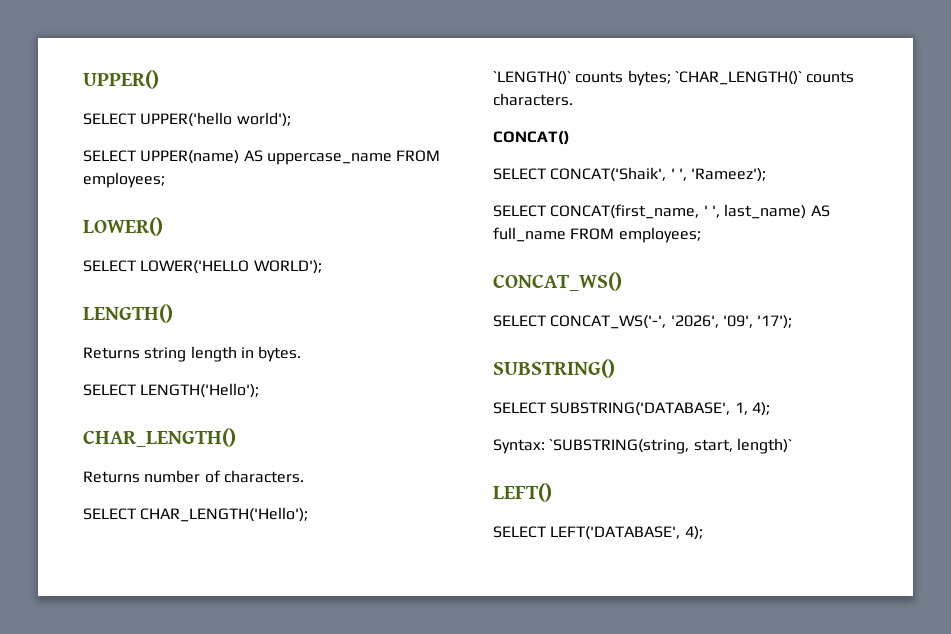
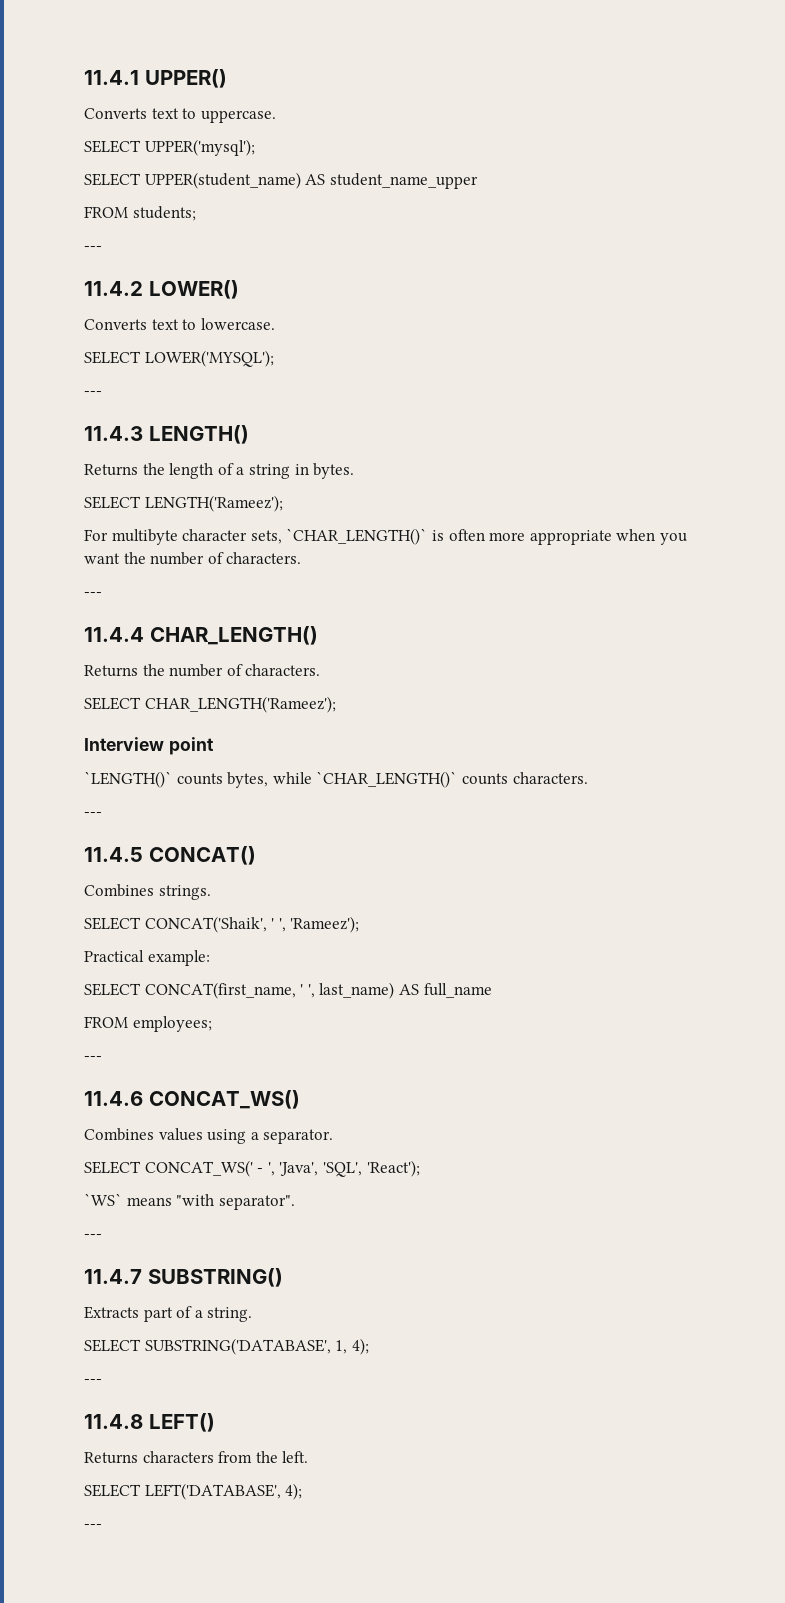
- UPPER()
+ 11.4.1 UPPER()
- SELECT UPPER('hello world');
- SELECT UPPER(name) AS uppercase_name FROM employees;
- LOWER()
- SELECT LOWER('HELLO WORLD');
- LENGTH()
- Returns string length in bytes.
- SELECT LENGTH('Hello');
- CHAR_LENGTH()
+ Converts text to uppercase.
+ SELECT UPPER('mysql');
+ SELECT UPPER(student_name) AS student_name_upper
+ FROM students;
+ ---
+ 11.4.2 LOWER()
+ Converts text to lowercase.
+ SELECT LOWER('MYSQL');
+ ---
+ 11.4.3 LENGTH()
+ Returns the length of a string in bytes.
+ SELECT LENGTH('Rameez');
+ For multibyte character sets, `CHAR_LENGTH()` is often more appropriate when you want the number of characters.
+ ---
+ 11.4.4 CHAR_LENGTH()
- Returns number of characters.
+ Returns the number of characters.
- SELECT CHAR_LENGTH('Hello');
+ SELECT CHAR_LENGTH('Rameez');
+ Interview point
- `LENGTH()` counts bytes; `CHAR_LENGTH()` counts characters.
- CONCAT()
+ `LENGTH()` counts bytes, while `CHAR_LENGTH()` counts characters.
+ ---
+ 11.4.5 CONCAT()
+ Combines strings.
+ Practical example:
- SELECT CONCAT(first_name, ' ', last_name) AS full_name FROM employees;
- CONCAT_WS()
+ SELECT CONCAT(first_name, ' ', last_name) AS full_name
+ FROM employees;
+ ---
+ 11.4.6 CONCAT_WS()
- SELECT CONCAT_WS('-', '2026', '09', '17');
- SUBSTRING()
+ Combines values using a separator.
+ SELECT CONCAT_WS(' - ', 'Java', 'SQL', 'React');
+ `WS` means "with separator".
+ ---
+ 11.4.7 SUBSTRING()
+ Extracts part of a string.
  SELECT SUBSTRING('DATABASE', 1, 4);
- Syntax: `SUBSTRING(string, start, length)`
- LEFT()
+ ---
+ 11.4.8 LEFT()
+ Returns characters from the left.
  SELECT LEFT('DATABASE', 4);
+ ---

